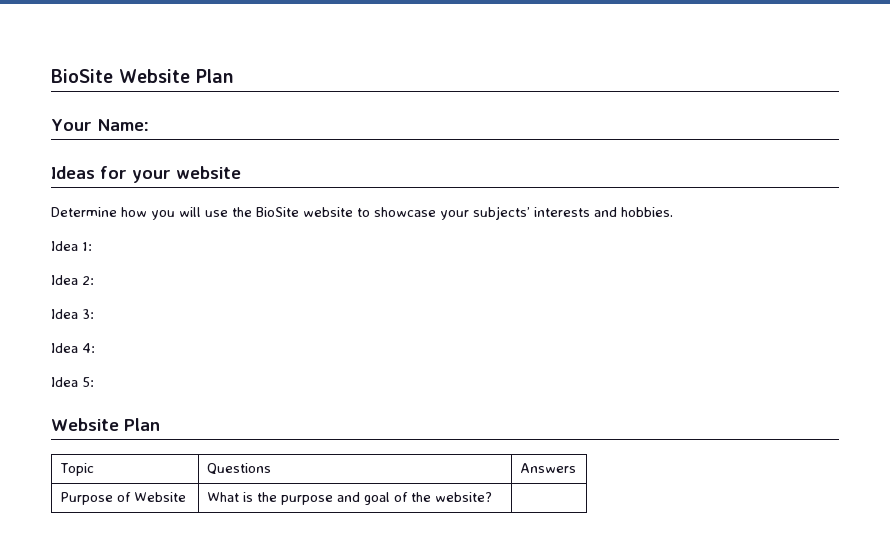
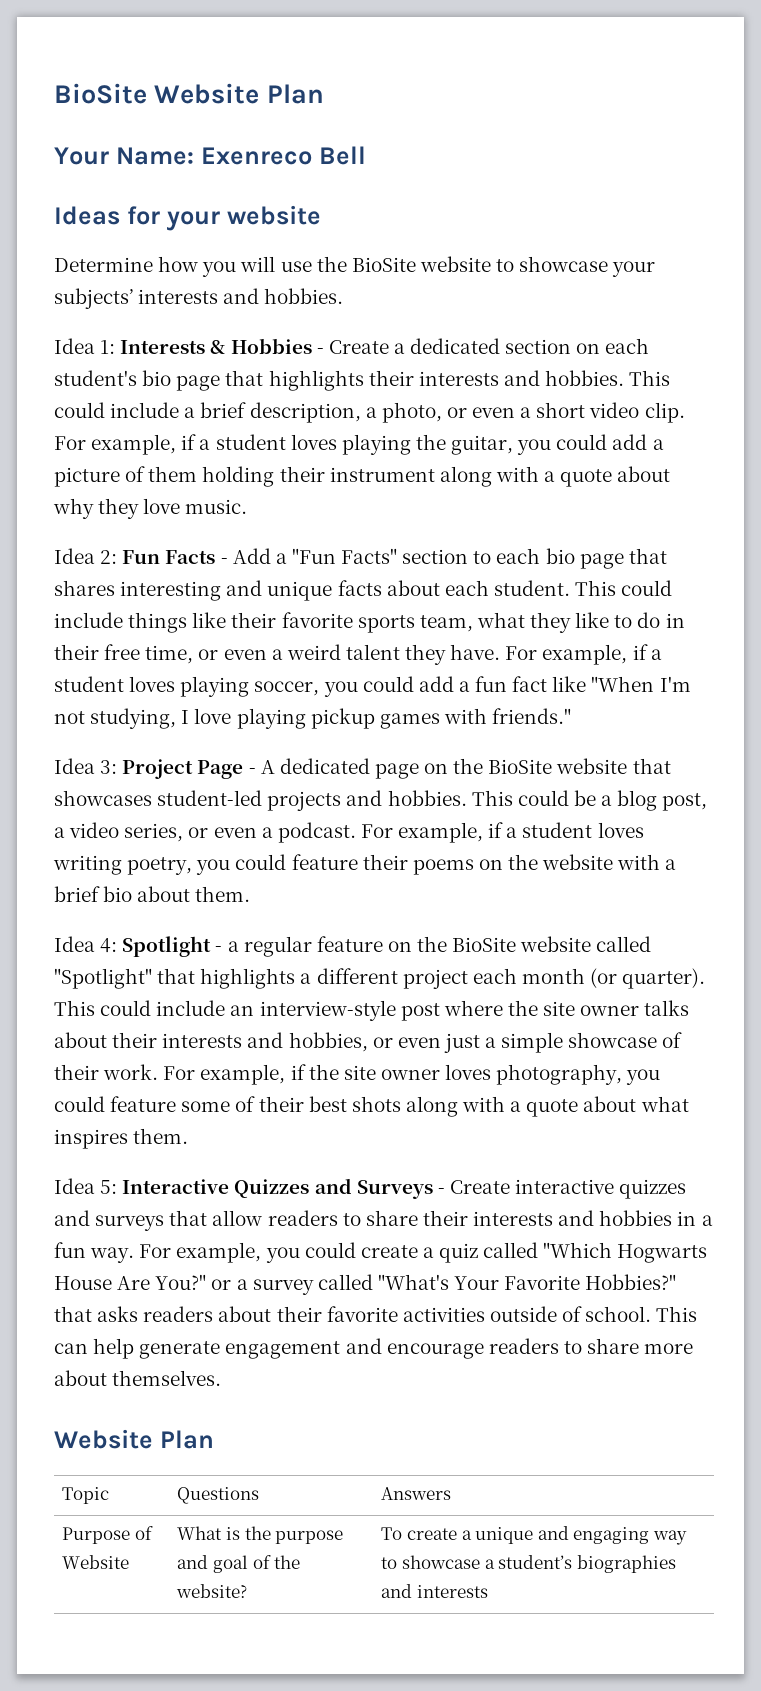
- Your Name:
+ Your Name: Exenreco Bell
- Idea 1:
- Idea 2:
- Idea 3:
- Idea 4:
- Idea 5:
+ Idea 1: Interests & Hobbies - Create a dedicated section on each student's bio page that highlights their interests and hobbies. This could include a brief description, a photo, or even a short video clip. For example, if a student loves playing the guitar, you could add a picture of them holding their instrument along with a quote about why they love music.
+ Idea 2: Fun Facts - Add a "Fun Facts" section to each bio page that shares interesting and unique facts about each student. This could include things like their favorite sports team, what they like to do in their free time, or even a weird talent they have. For example, if a student loves playing soccer, you could add a fun fact like "When I'm not studying, I love playing pickup games with friends."
+ Idea 3: Project Page - A dedicated page on the BioSite website that showcases student-led projects and hobbies. This could be a blog post, a video series, or even a podcast. For example, if a student loves writing poetry, you could feature their poems on the website with a brief bio about them.
+ Idea 4: Spotlight - a regular feature on the BioSite website called "Spotlight" that highlights a different project each month (or quarter). This could include an interview-style post where the site owner talks about their interests and hobbies, or even just a simple showcase of their work. For example, if the site owner loves photography, you could feature some of their best shots along with a quote about what inspires them.
+ Idea 5: Interactive Quizzes and Surveys - Create interactive quizzes and surveys that allow readers to share their interests and hobbies in a fun way. For example, you could create a quiz called "Which Hogwarts House Are You?" or a survey called "What's Your Favorite Hobbies?" that asks readers about their favorite activities outside of school. This can help generate engagement and encourage readers to share more about themselves.
- Purpose of Website | What is the purpose and goal of the website? |
+ Purpose of Website | What is the purpose and goal of the website? | To create a unique and engaging way to showcase a student’s biographies and interests

